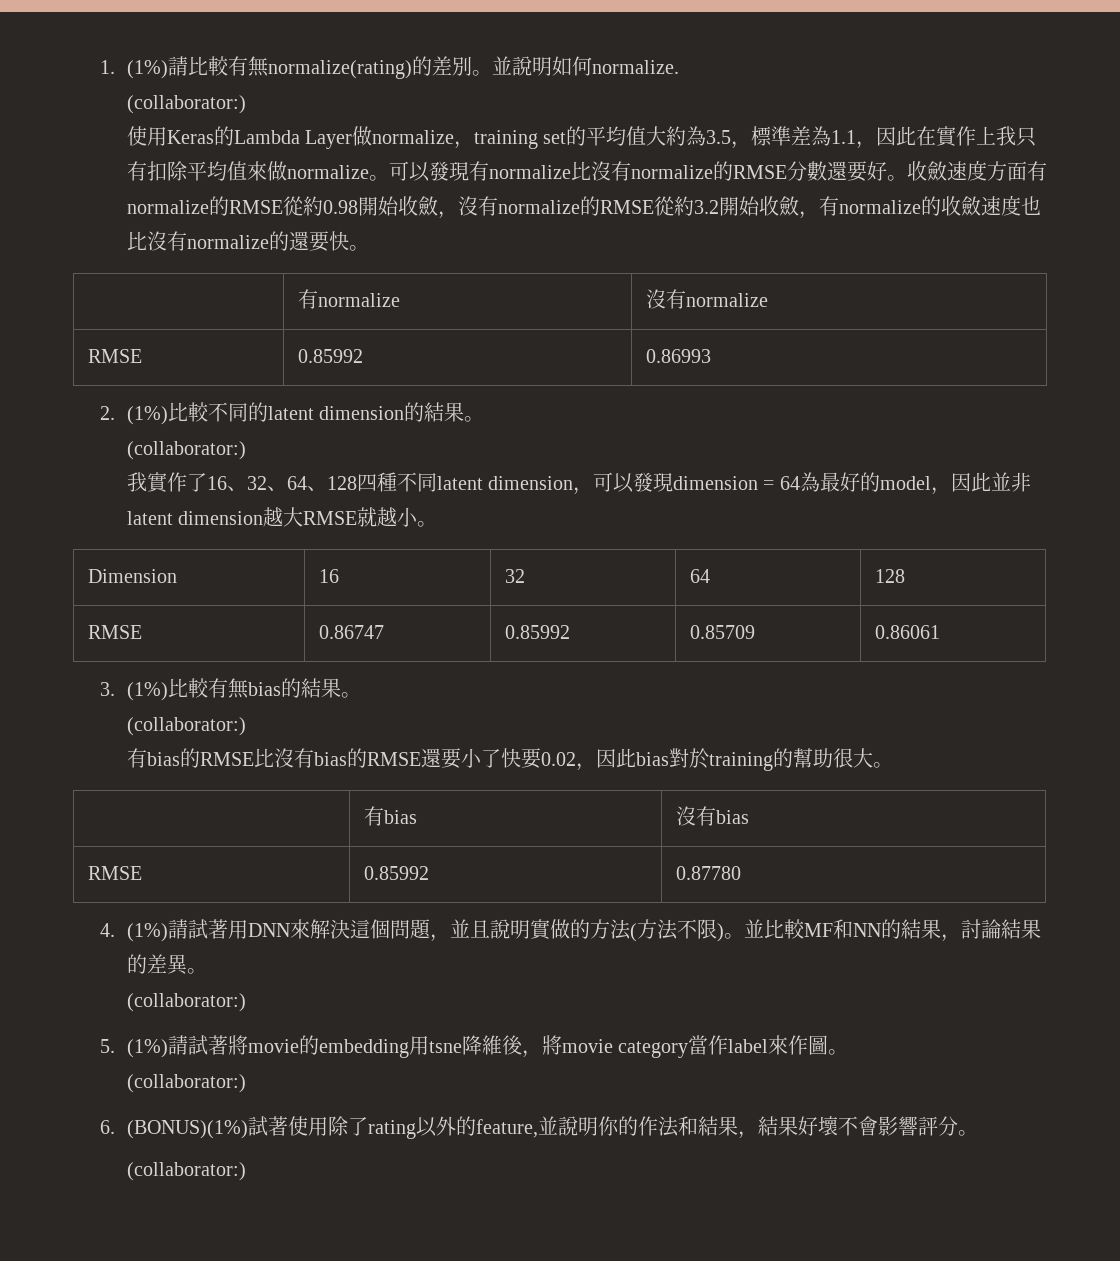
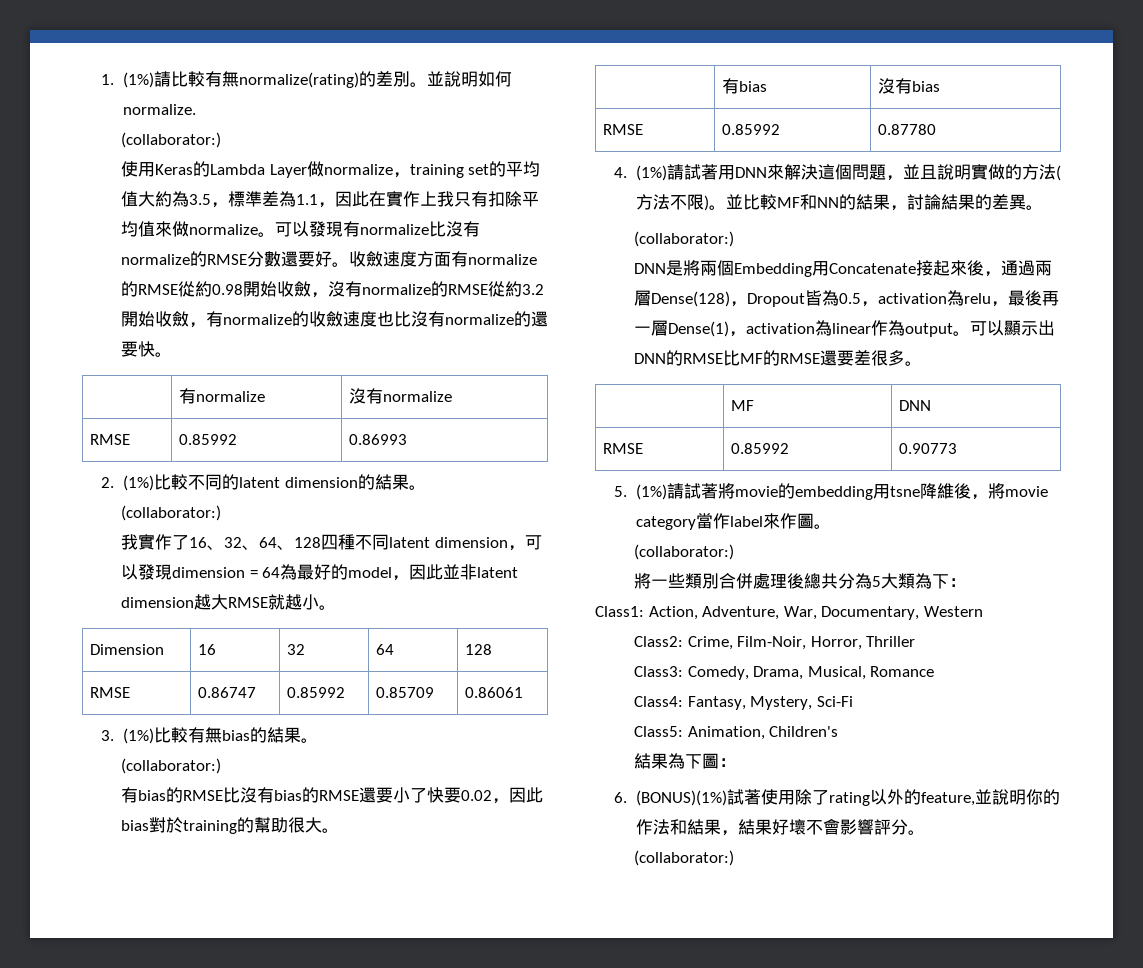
+ DNN是將兩個Embedding用Concatenate接起來後，通過兩層Dense(128)，Dropout皆為0.5，activation為relu，最後再一層Dense(1)，activation為linear作為output。可以顯示出DNN的RMSE比MF的RMSE還要差很多。
+ | MF | DNN
+ RMSE | 0.85992 | 0.90773
+ 將一些類別合併處理後總共分為5大類為下：
+ Class1: Action, Adventure, War, Documentary, Western
+ Class2: Crime, Film-Noir, Horror, Thriller
+ Class3: Comedy, Drama, Musical, Romance
+ Class4: Fantasy, Mystery, Sci-Fi
+ Class5: Animation, Children's
+ 結果為下圖：

